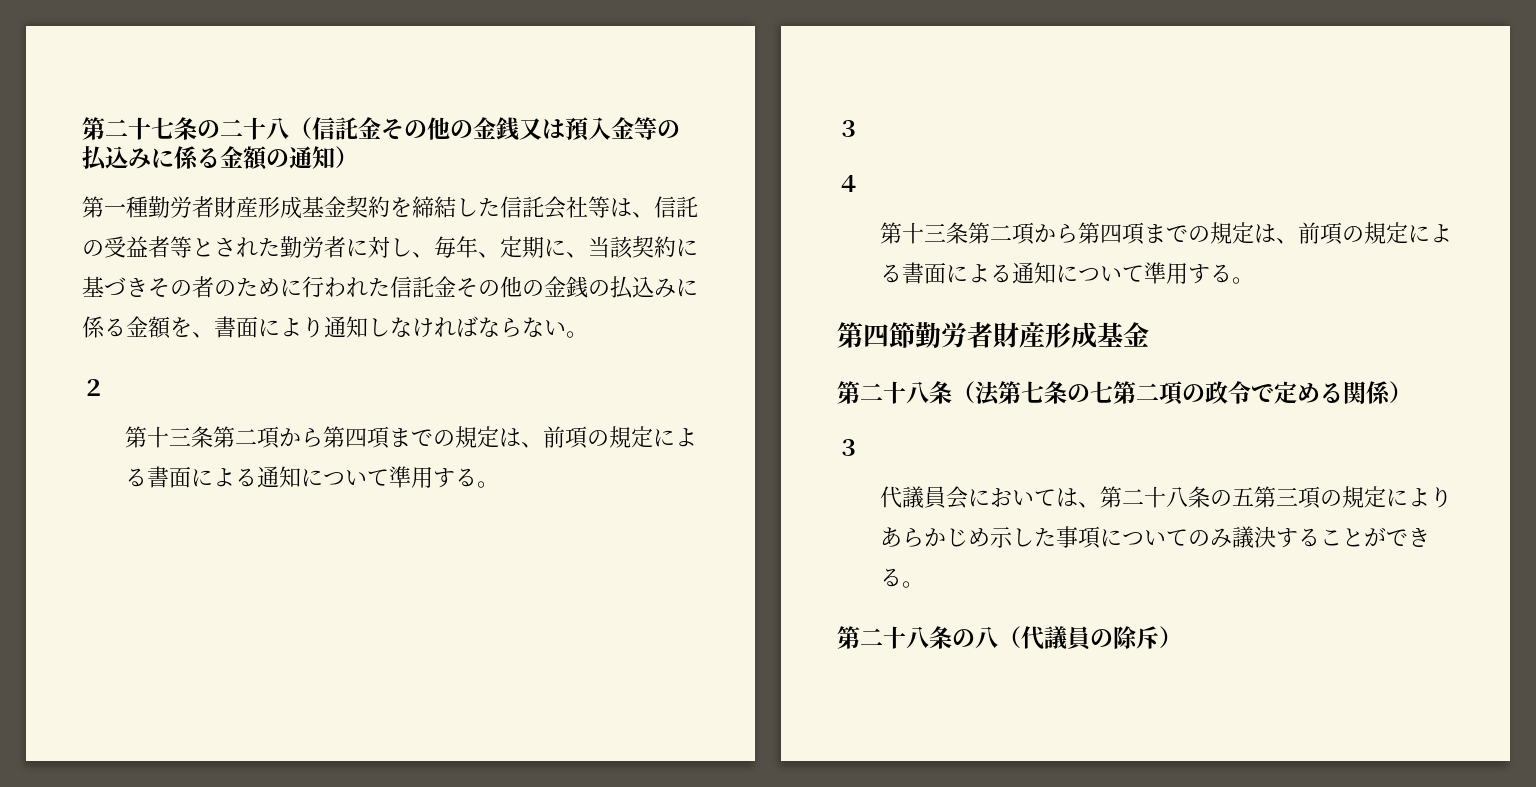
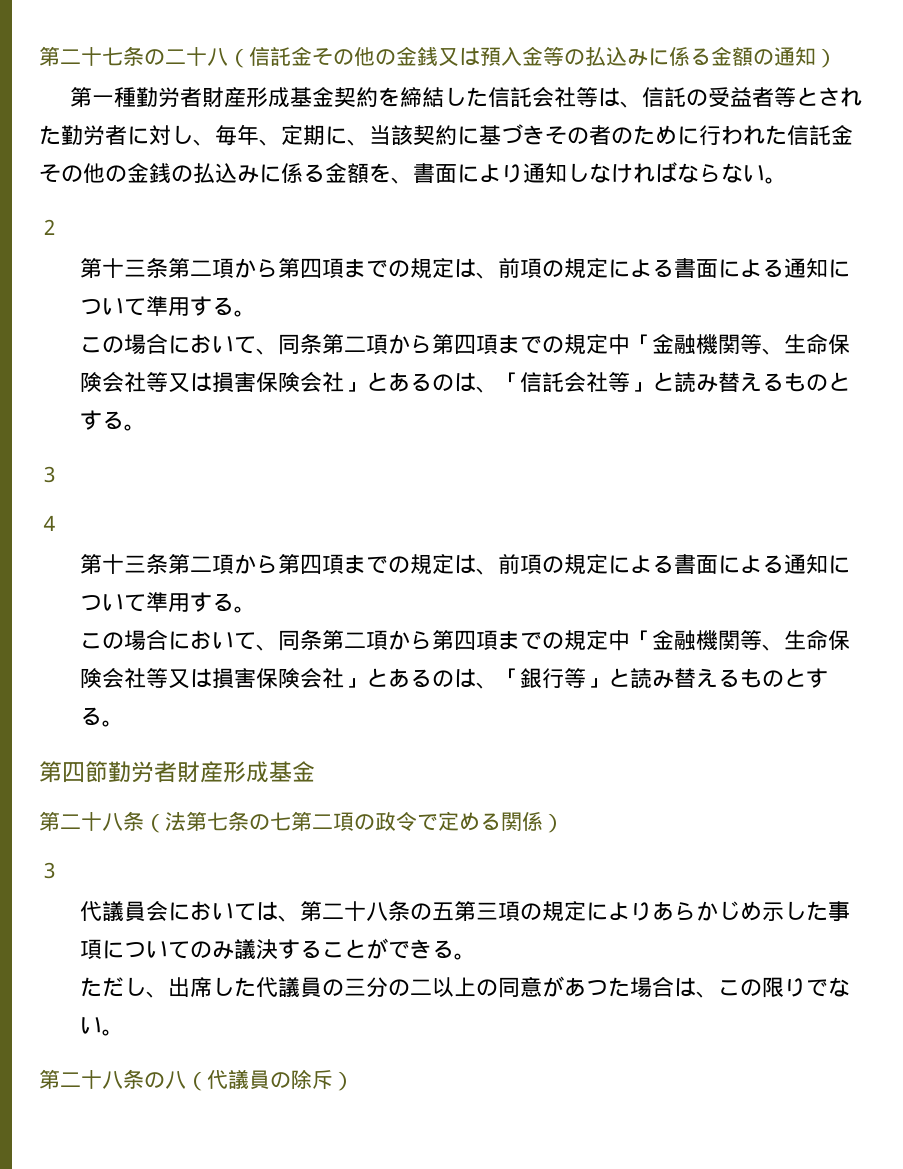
+ この場合において、同条第二項から第四項までの規定中「金融機関等、生命保険会社等又は損害保険会社」とあるのは、「信託会社等」と読み替えるものとする。
+ この場合において、同条第二項から第四項までの規定中「金融機関等、生命保険会社等又は損害保険会社」とあるのは、「銀行等」と読み替えるものとする。
+ ただし、出席した代議員の三分の二以上の同意があつた場合は、この限りでない。

